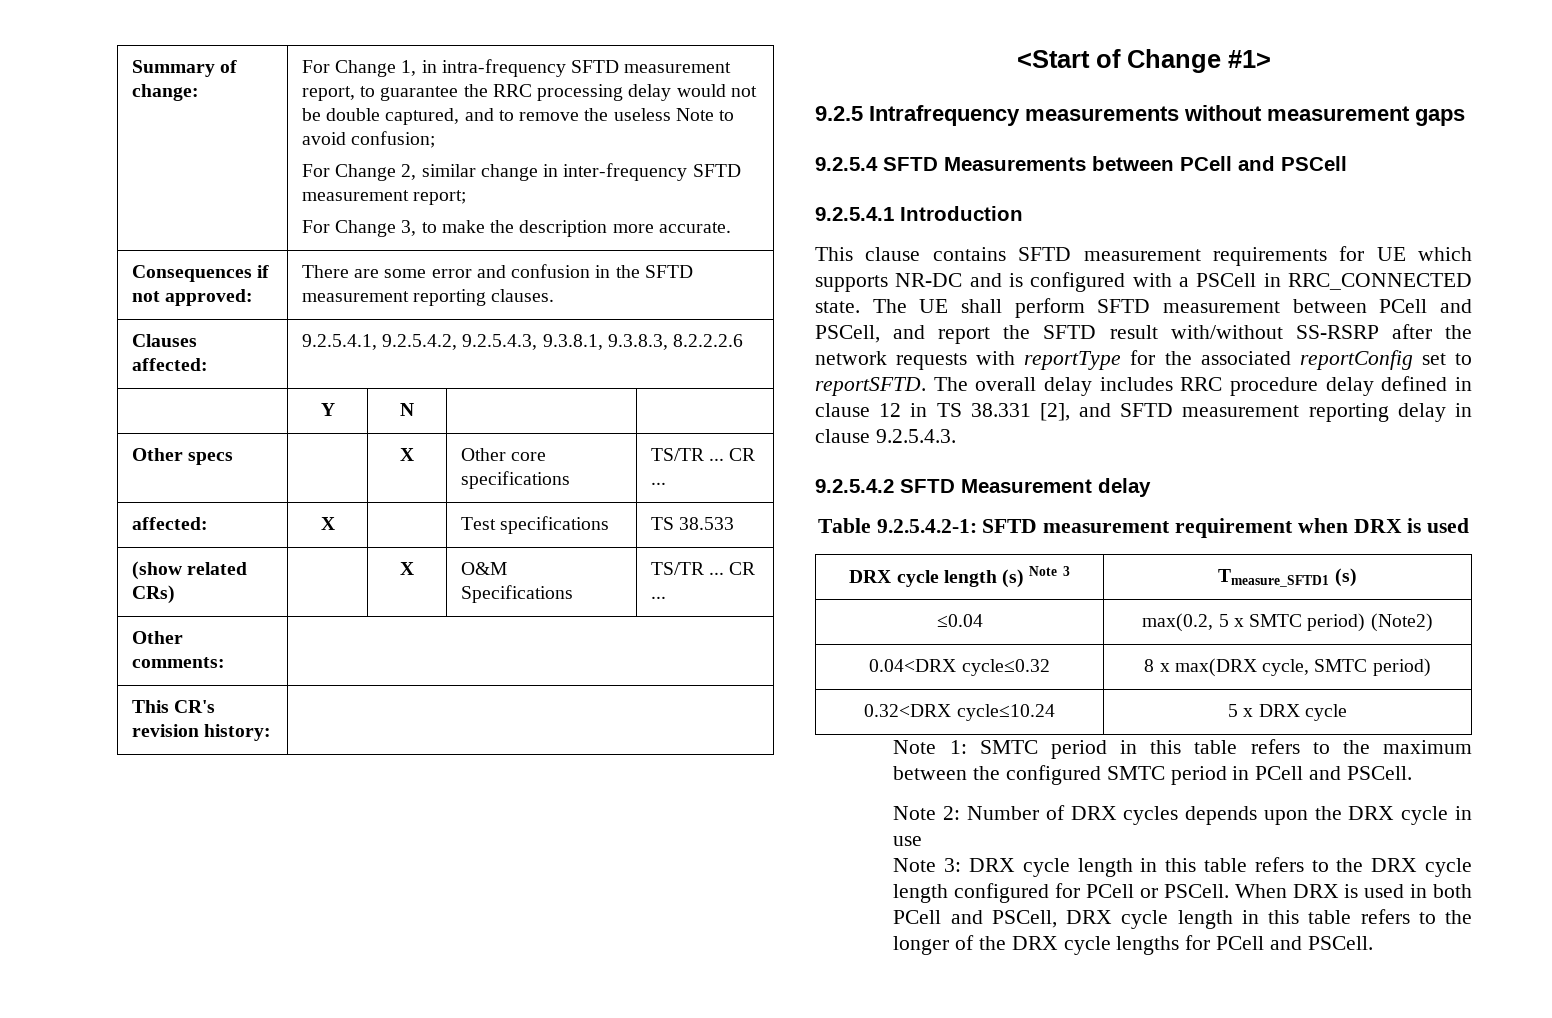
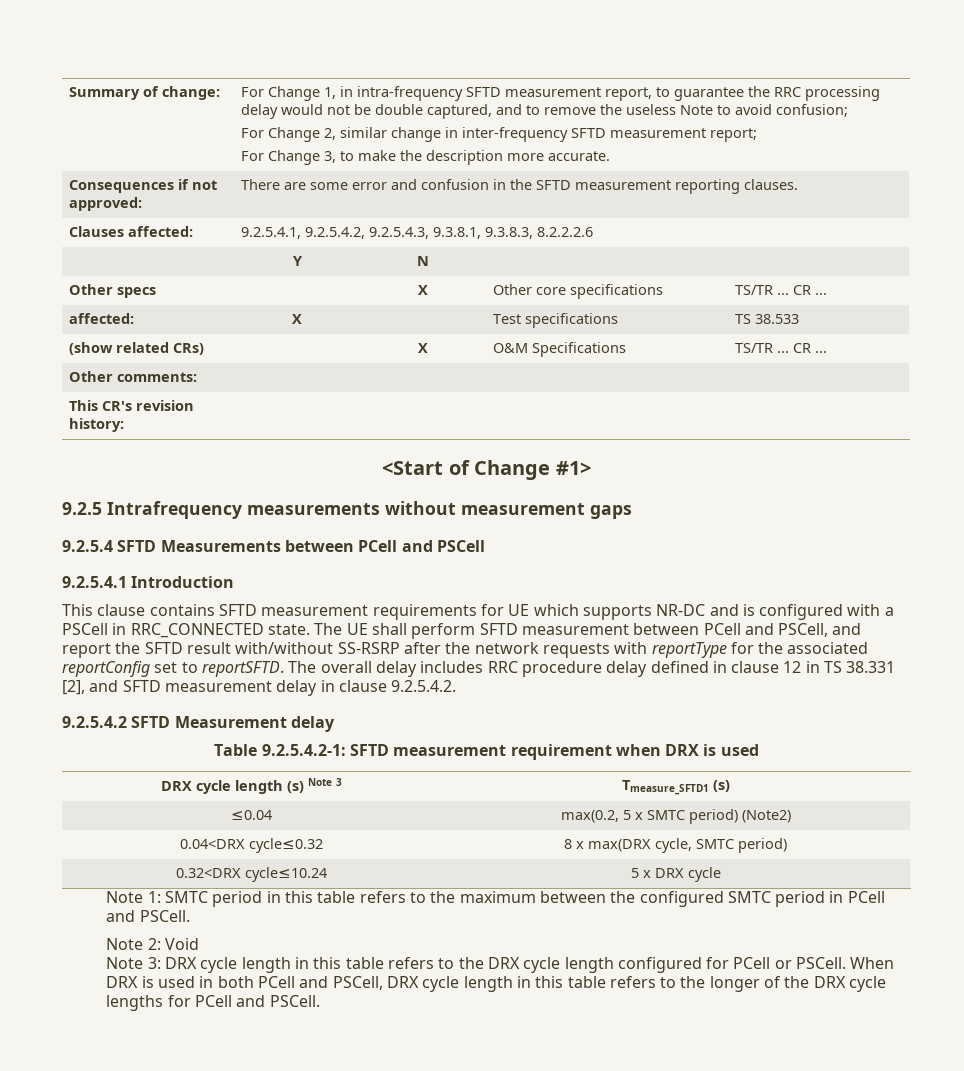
- The overall delay includes RRC procedure delay defined in clause 12 in TS 38.331 [2], and SFTD measurement reporting delay in clause 9.2.5.4.3.
+ The overall delay includes RRC procedure delay defined in clause 12 in TS 38.331 [2], and SFTD measurement delay in clause 9.2.5.4.2.
- Note 2: Number of DRX cycles depends upon the DRX cycle in use
+ Note 2: Void

